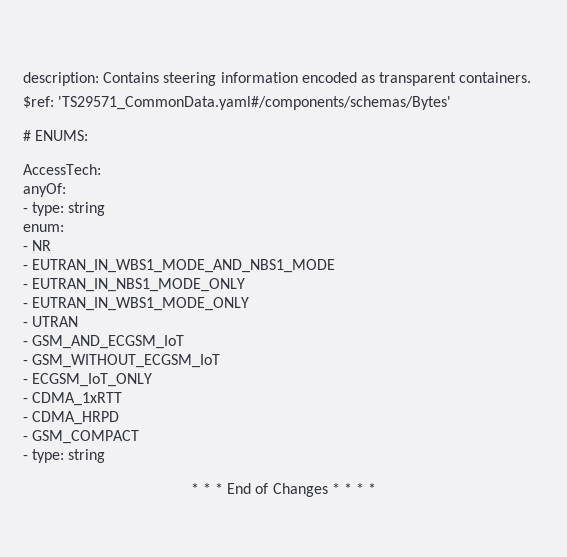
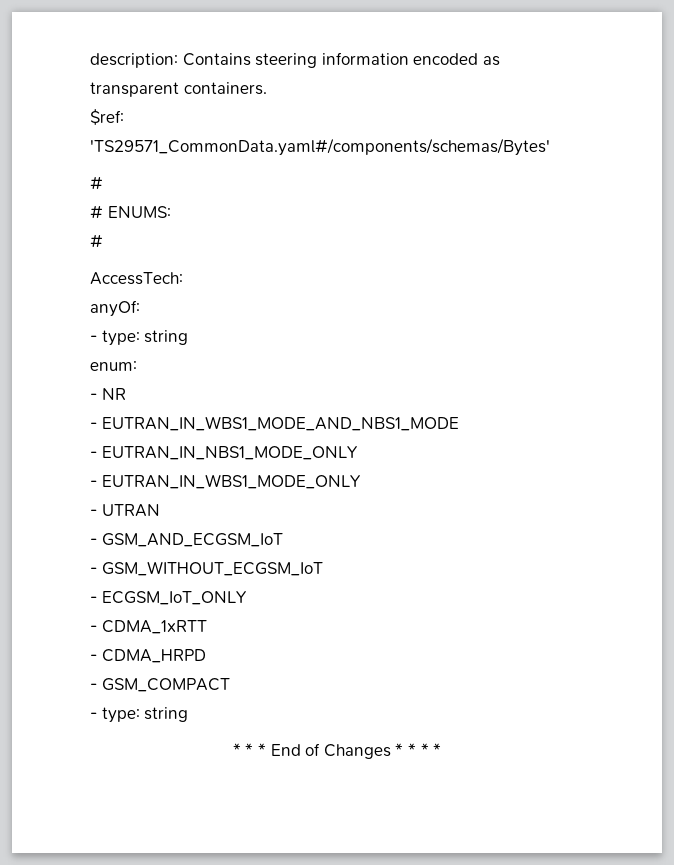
  $ref: 'TS29571_CommonData.yaml#/components/schemas/Bytes'
+ #
  # ENUMS:
+ #

